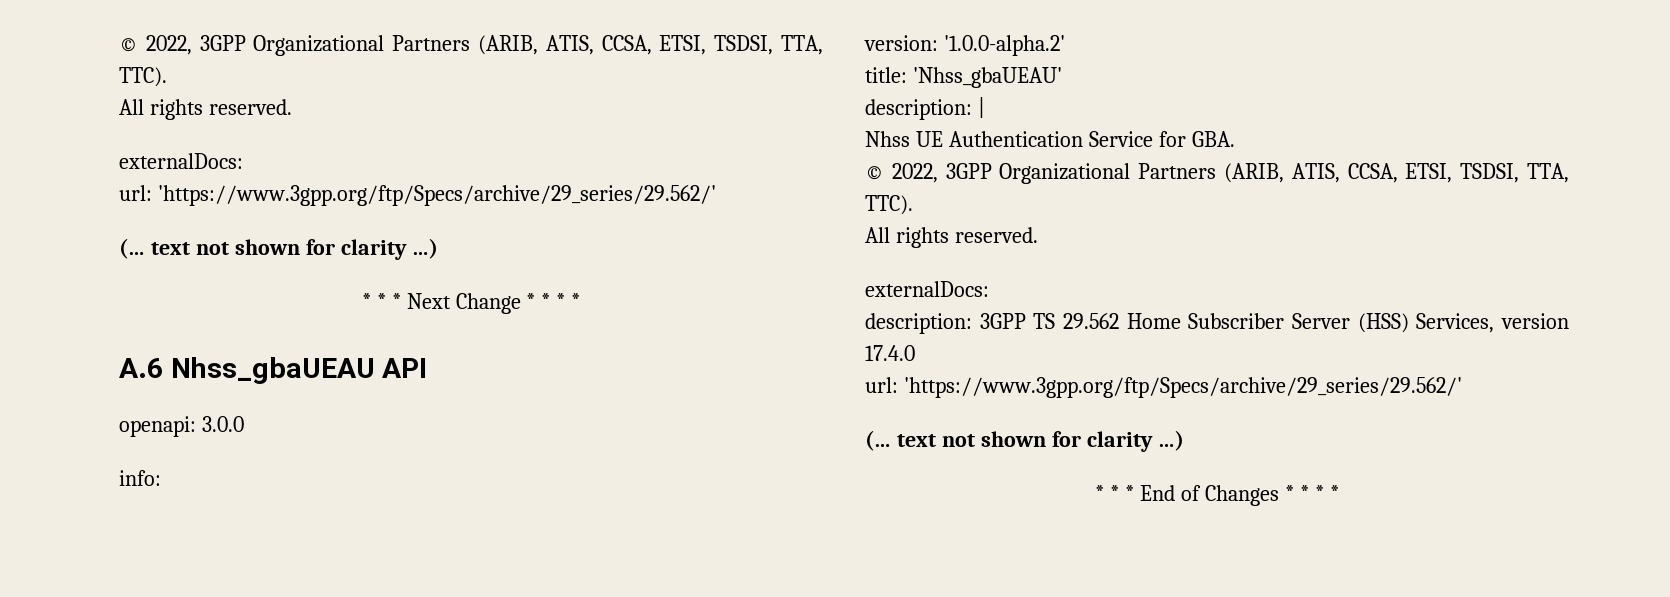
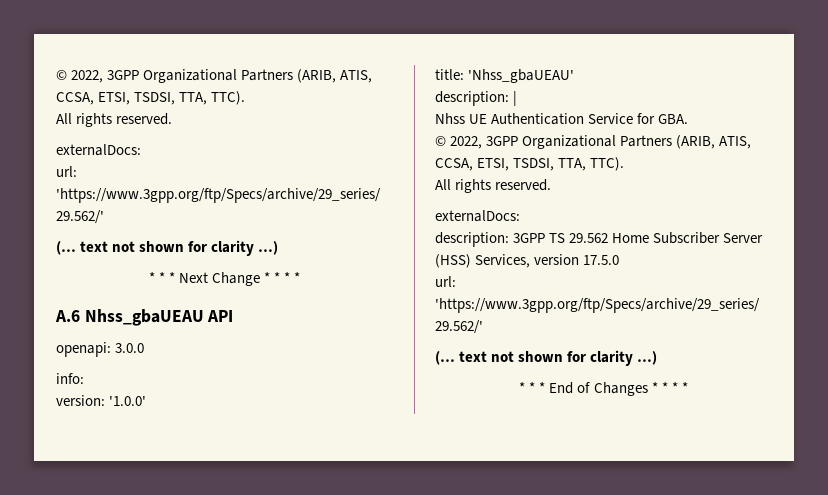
- version: '1.0.0-alpha.2'
+ version: '1.0.0'
- description: 3GPP TS 29.562 Home Subscriber Server (HSS) Services, version 17.4.0
+ description: 3GPP TS 29.562 Home Subscriber Server (HSS) Services, version 17.5.0

